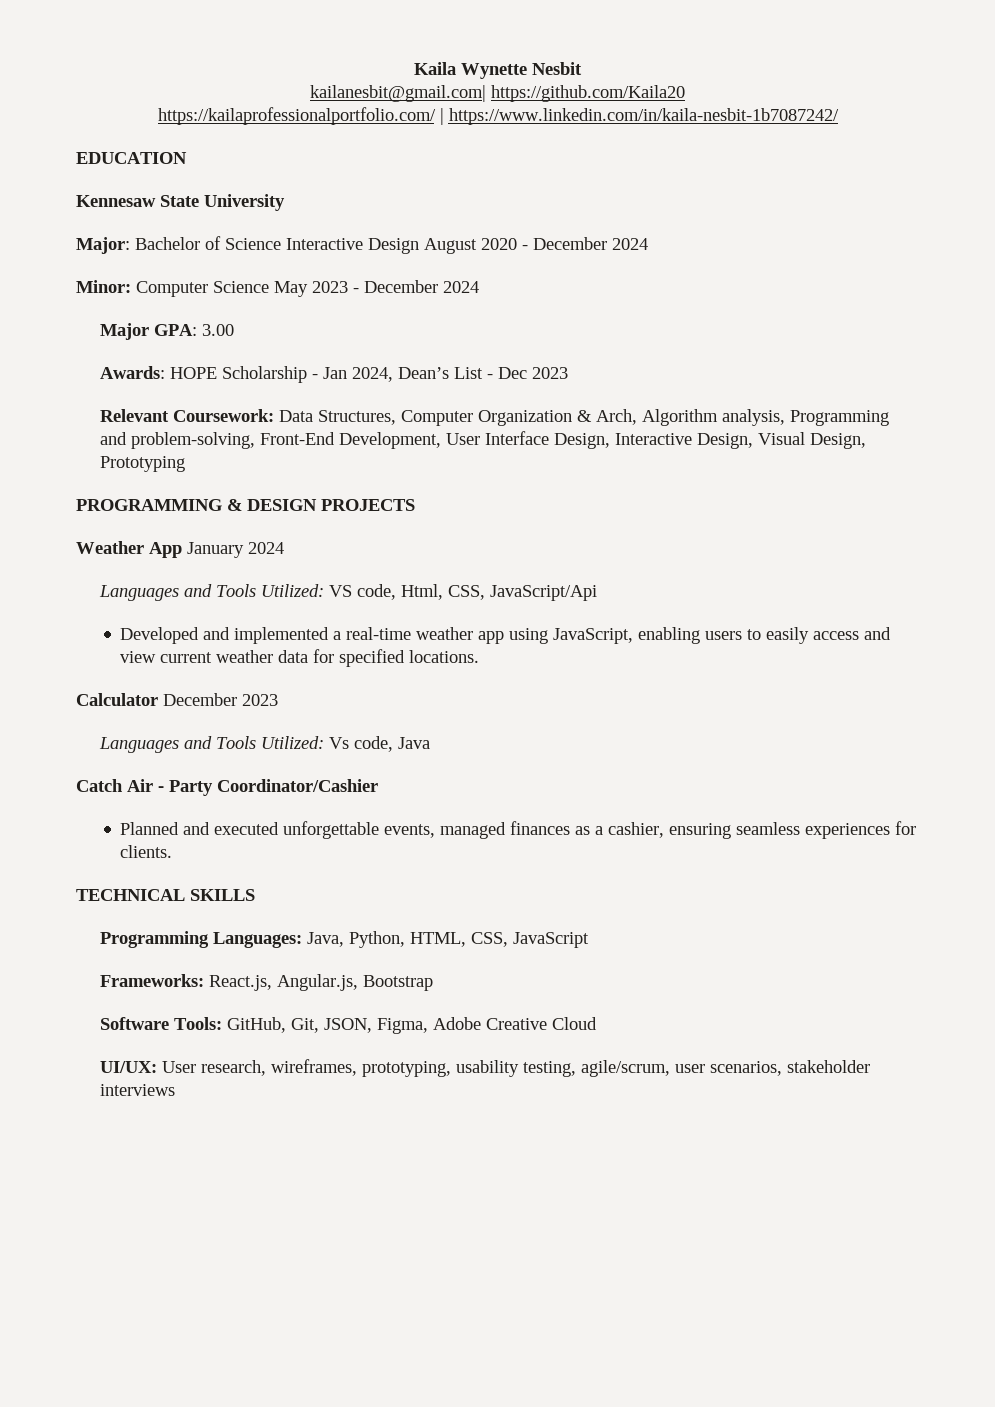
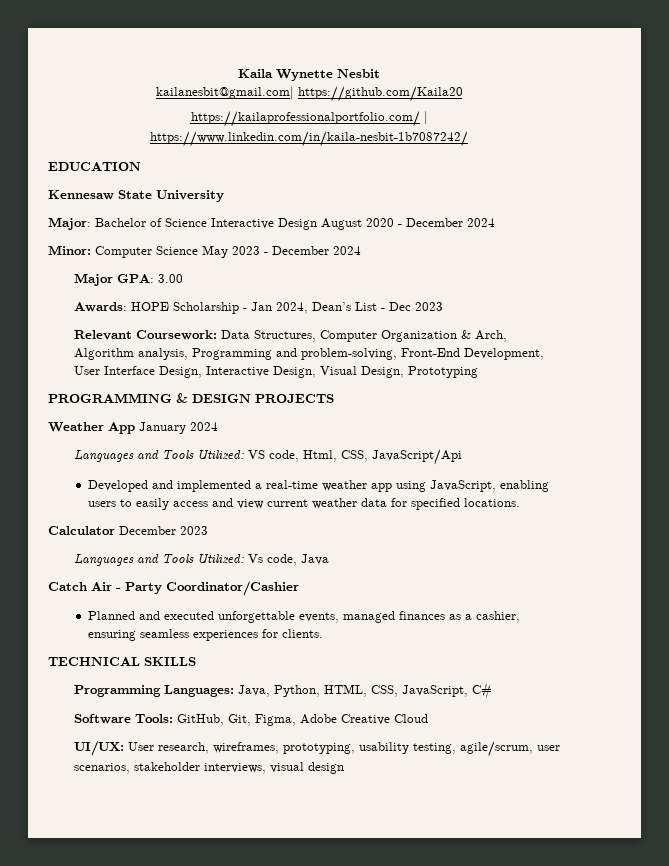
- Programming Languages: Java, Python, HTML, CSS, JavaScript
- Frameworks: React.js, Angular.js, Bootstrap
+ Programming Languages: Java, Python, HTML, CSS, JavaScript, C#
- Software Tools: GitHub, Git, JSON, Figma, Adobe Creative Cloud
+ Software Tools: GitHub, Git, Figma, Adobe Creative Cloud
- UI/UX: User research, wireframes, prototyping, usability testing, agile/scrum, user scenarios, stakeholder interviews
+ UI/UX: User research, wireframes, prototyping, usability testing, agile/scrum, user scenarios, stakeholder interviews, visual design

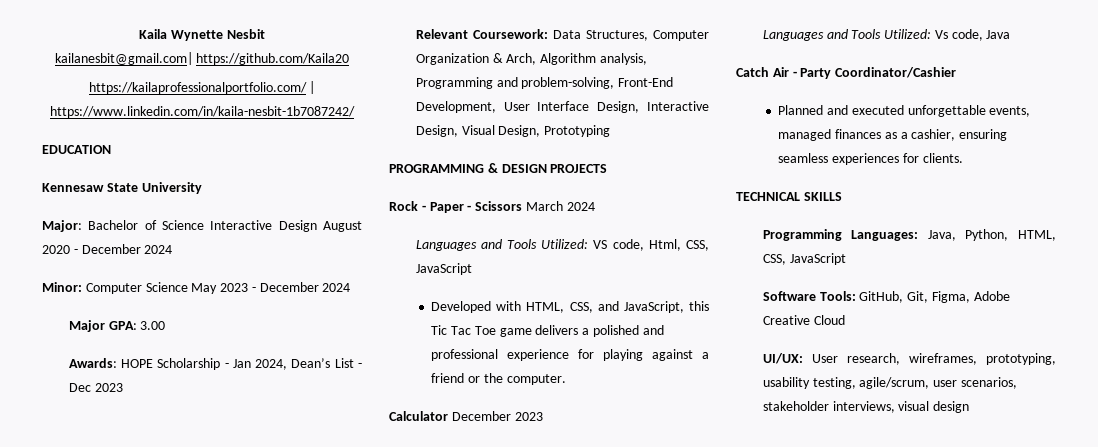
- Weather App January 2024
+ Rock - Paper - Scissors March 2024
- Languages and Tools Utilized: VS code, Html, CSS, JavaScript/Api
+ Languages and Tools Utilized: VS code, Html, CSS, JavaScript
- Developed and implemented a real-time weather app using JavaScript, enabling users to easily access and view current weather data for specified locations.
+ Developed with HTML, CSS, and JavaScript, this Tic Tac Toe game delivers a polished and professional experience for playing against a friend or the computer.
- Programming Languages: Java, Python, HTML, CSS, JavaScript, C#
+ Programming Languages: Java, Python, HTML, CSS, JavaScript

